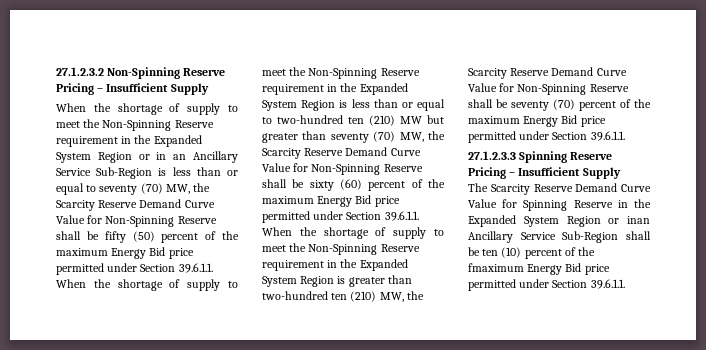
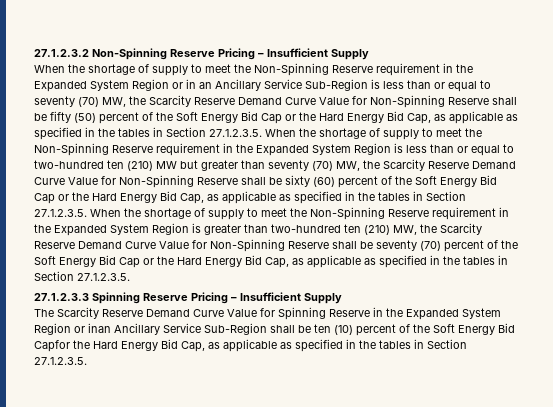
- When the shortage of supply to meet the Non-Spinning Reserve requirement in the Expanded System Region or in an Ancillary Service Sub-Region is less than or equal to seventy (70) MW, the Scarcity Reserve Demand Curve Value for Non-Spinning Reserve shall be fifty (50) percent of the maximum Energy Bid price permitted under Section 39.6.1.1. When the shortage of supply to meet the Non-Spinning Reserve requirement in the Expanded System Region is less than or equal to two-hundred ten (210) MW but greater than seventy (70) MW, the Scarcity Reserve Demand Curve Value for Non-Spinning Reserve shall be sixty (60) percent of the maximum Energy Bid price permitted under Section 39.6.1.1. When the shortage of supply to meet the Non-Spinning Reserve requirement in the Expanded System Region is greater than two-hundred ten (210) MW, the Scarcity Reserve Demand Curve Value for Non-Spinning Reserve shall be seventy (70) percent of the maximum Energy Bid price permitted under Section 39.6.1.1.
+ When the shortage of supply to meet the Non-Spinning Reserve requirement in the Expanded System Region or in an Ancillary Service Sub-Region is less than or equal to seventy (70) MW, the Scarcity Reserve Demand Curve Value for Non-Spinning Reserve shall be fifty (50) percent of the Soft Energy Bid Cap or the Hard Energy Bid Cap, as applicable as specified in the tables in Section 27.1.2.3.5. When the shortage of supply to meet the Non-Spinning Reserve requirement in the Expanded System Region is less than or equal to two-hundred ten (210) MW but greater than seventy (70) MW, the Scarcity Reserve Demand Curve Value for Non-Spinning Reserve shall be sixty (60) percent of the Soft Energy Bid Cap or the Hard Energy Bid Cap, as applicable as specified in the tables in Section 27.1.2.3.5. When the shortage of supply to meet the Non-Spinning Reserve requirement in the Expanded System Region is greater than two-hundred ten (210) MW, the Scarcity Reserve Demand Curve Value for Non-Spinning Reserve shall be seventy (70) percent of the Soft Energy Bid Cap or the Hard Energy Bid Cap, as applicable as specified in the tables in Section 27.1.2.3.5.
- The Scarcity Reserve Demand Curve Value for Spinning Reserve in the Expanded System Region or inan Ancillary Service Sub-Region shall be ten (10) percent of the fmaximum Energy Bid price permitted under Section 39.6.1.1.
+ The Scarcity Reserve Demand Curve Value for Spinning Reserve in the Expanded System Region or inan Ancillary Service Sub-Region shall be ten (10) percent of the Soft Energy Bid Capfor the Hard Energy Bid Cap, as applicable as specified in the tables in Section 27.1.2.3.5.

